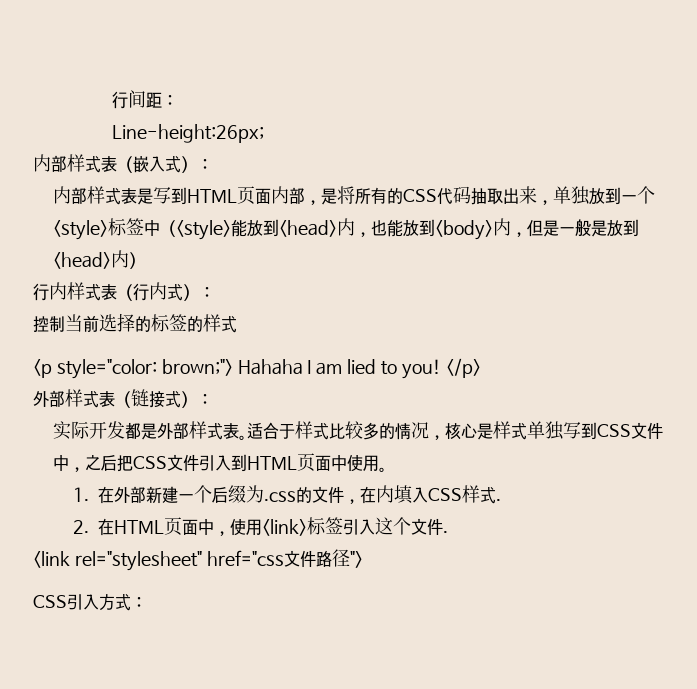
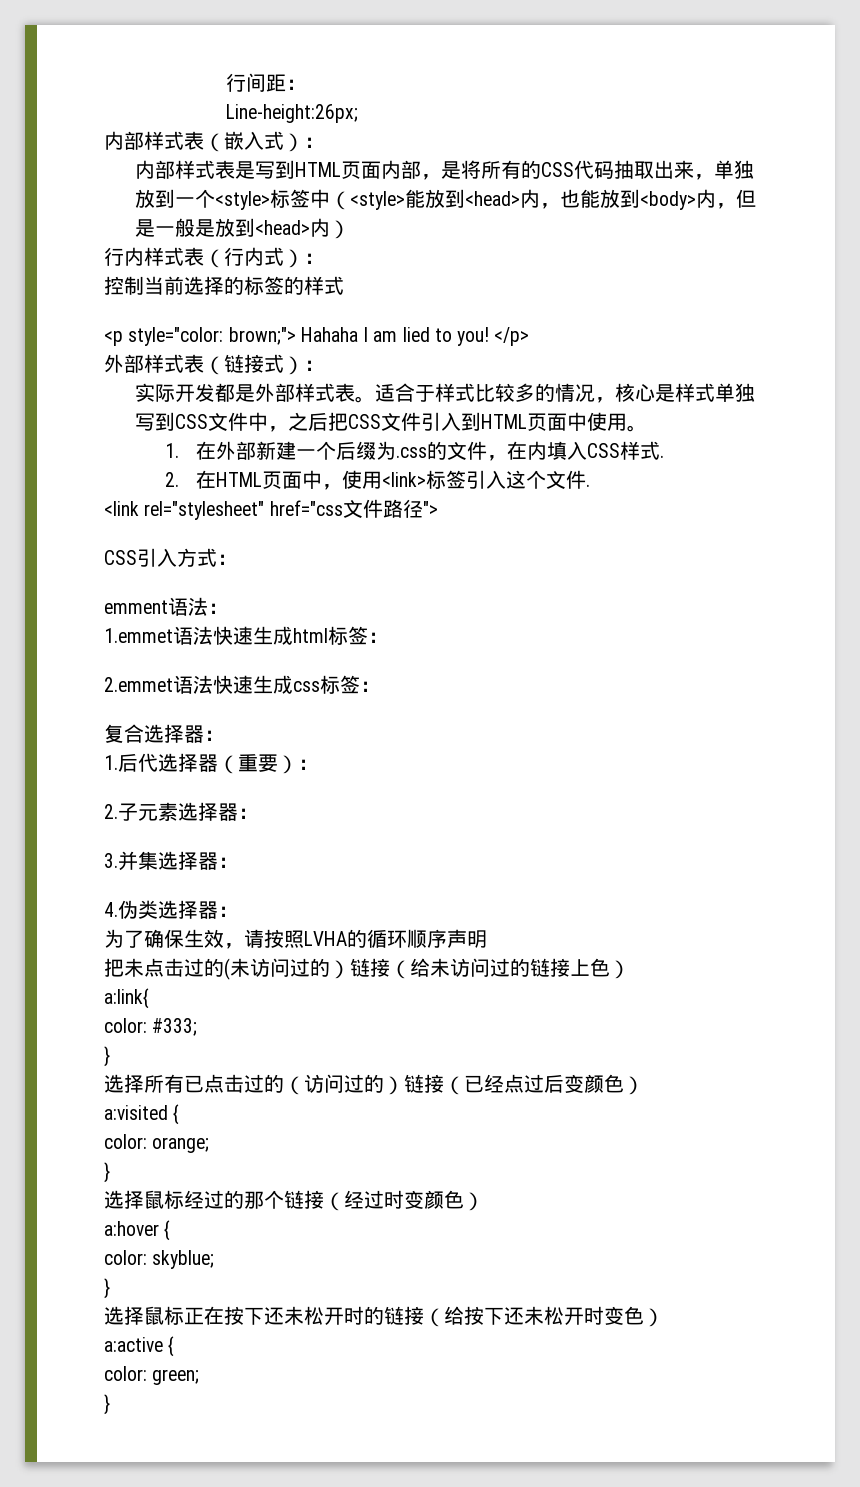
+ emment语法：
+ 1.emmet语法快速生成html标签：
+ 2.emmet语法快速生成css标签：
+ 复合选择器：
+ 1.后代选择器（重要）：
+ 2.子元素选择器：
+ 3.并集选择器：
+ 4.伪类选择器：
+ 为了确保生效，请按照LVHA的循环顺序声明
+ 把未点击过的(未访问过的）链接（给未访问过的链接上色）
+ a:link{
+ color: #333;
+ }
+ 选择所有已点击过的（访问过的）链接（已经点过后变颜色）
+ a:visited {
+ color: orange;
+ }
+ 选择鼠标经过的那个链接（经过时变颜色）
+ a:hover {
+ color: skyblue;
+ }
+ 选择鼠标正在按下还未松开时的链接（给按下还未松开时变色）
+ a:active {
+ color: green;
+ }

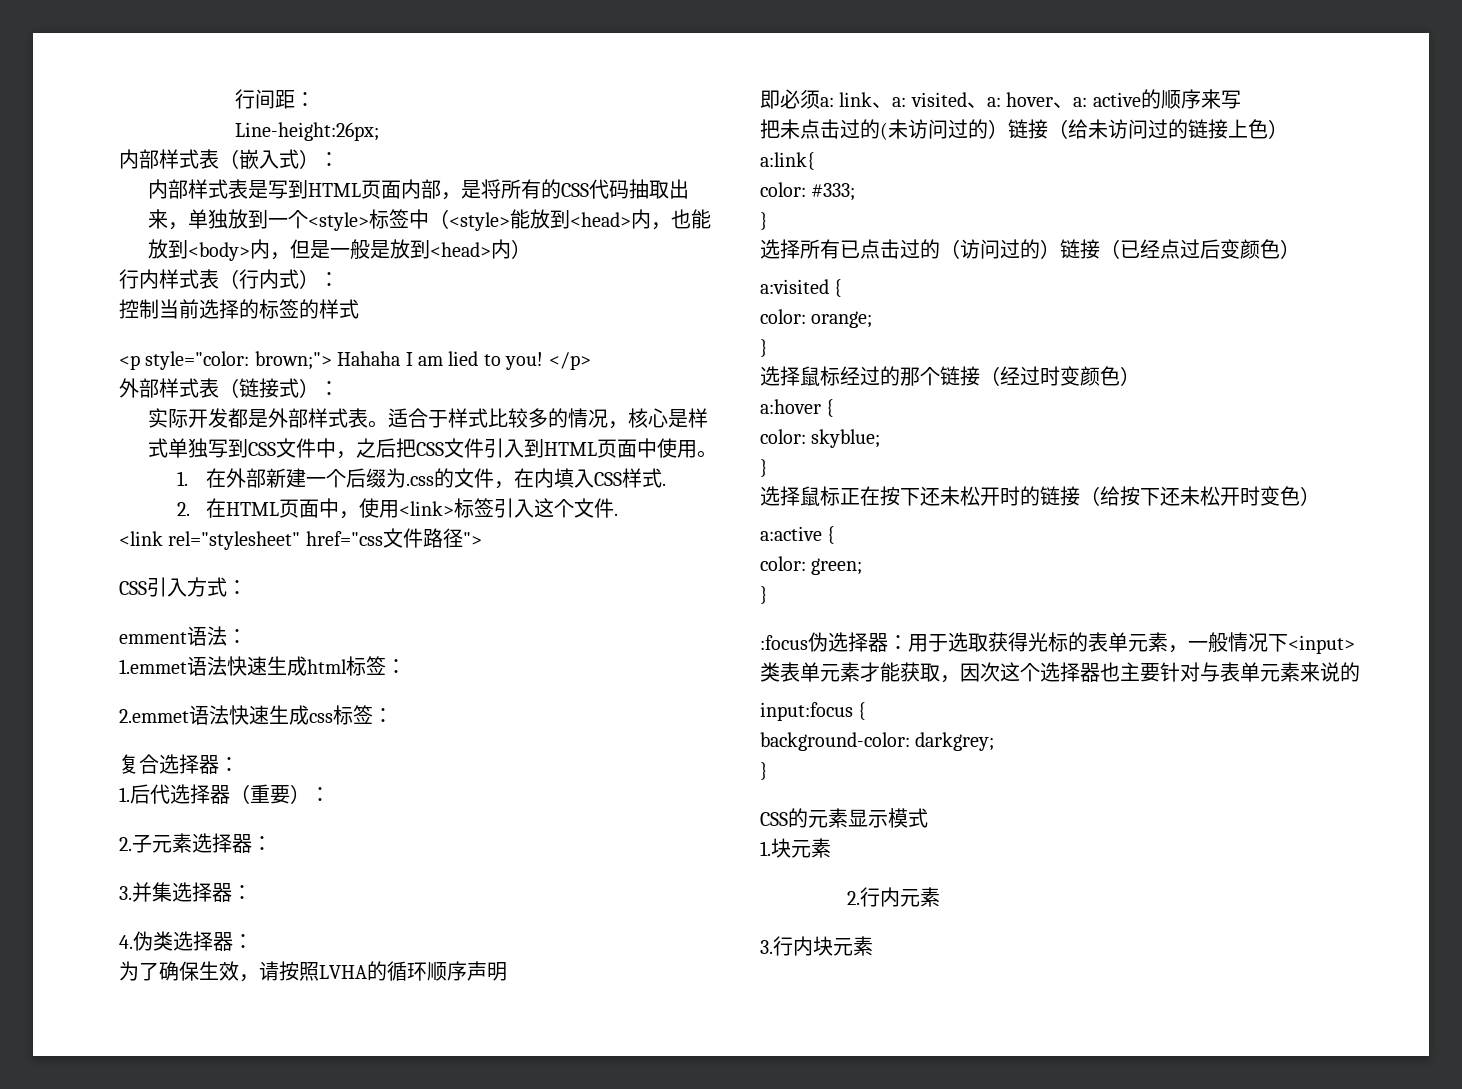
+ 即必须a: link、a: visited、a: hover、a: active的顺序来写
+ :focus伪选择器：用于选取获得光标的表单元素，一般情况下<input>类表单元素才能获取，因次这个选择器也主要针对与表单元素来说的
+ input:focus {
+ background-color: darkgrey;
+ }
+ CSS的元素显示模式
+ 1.块元素
+ 2.行内元素
+ 3.行内块元素

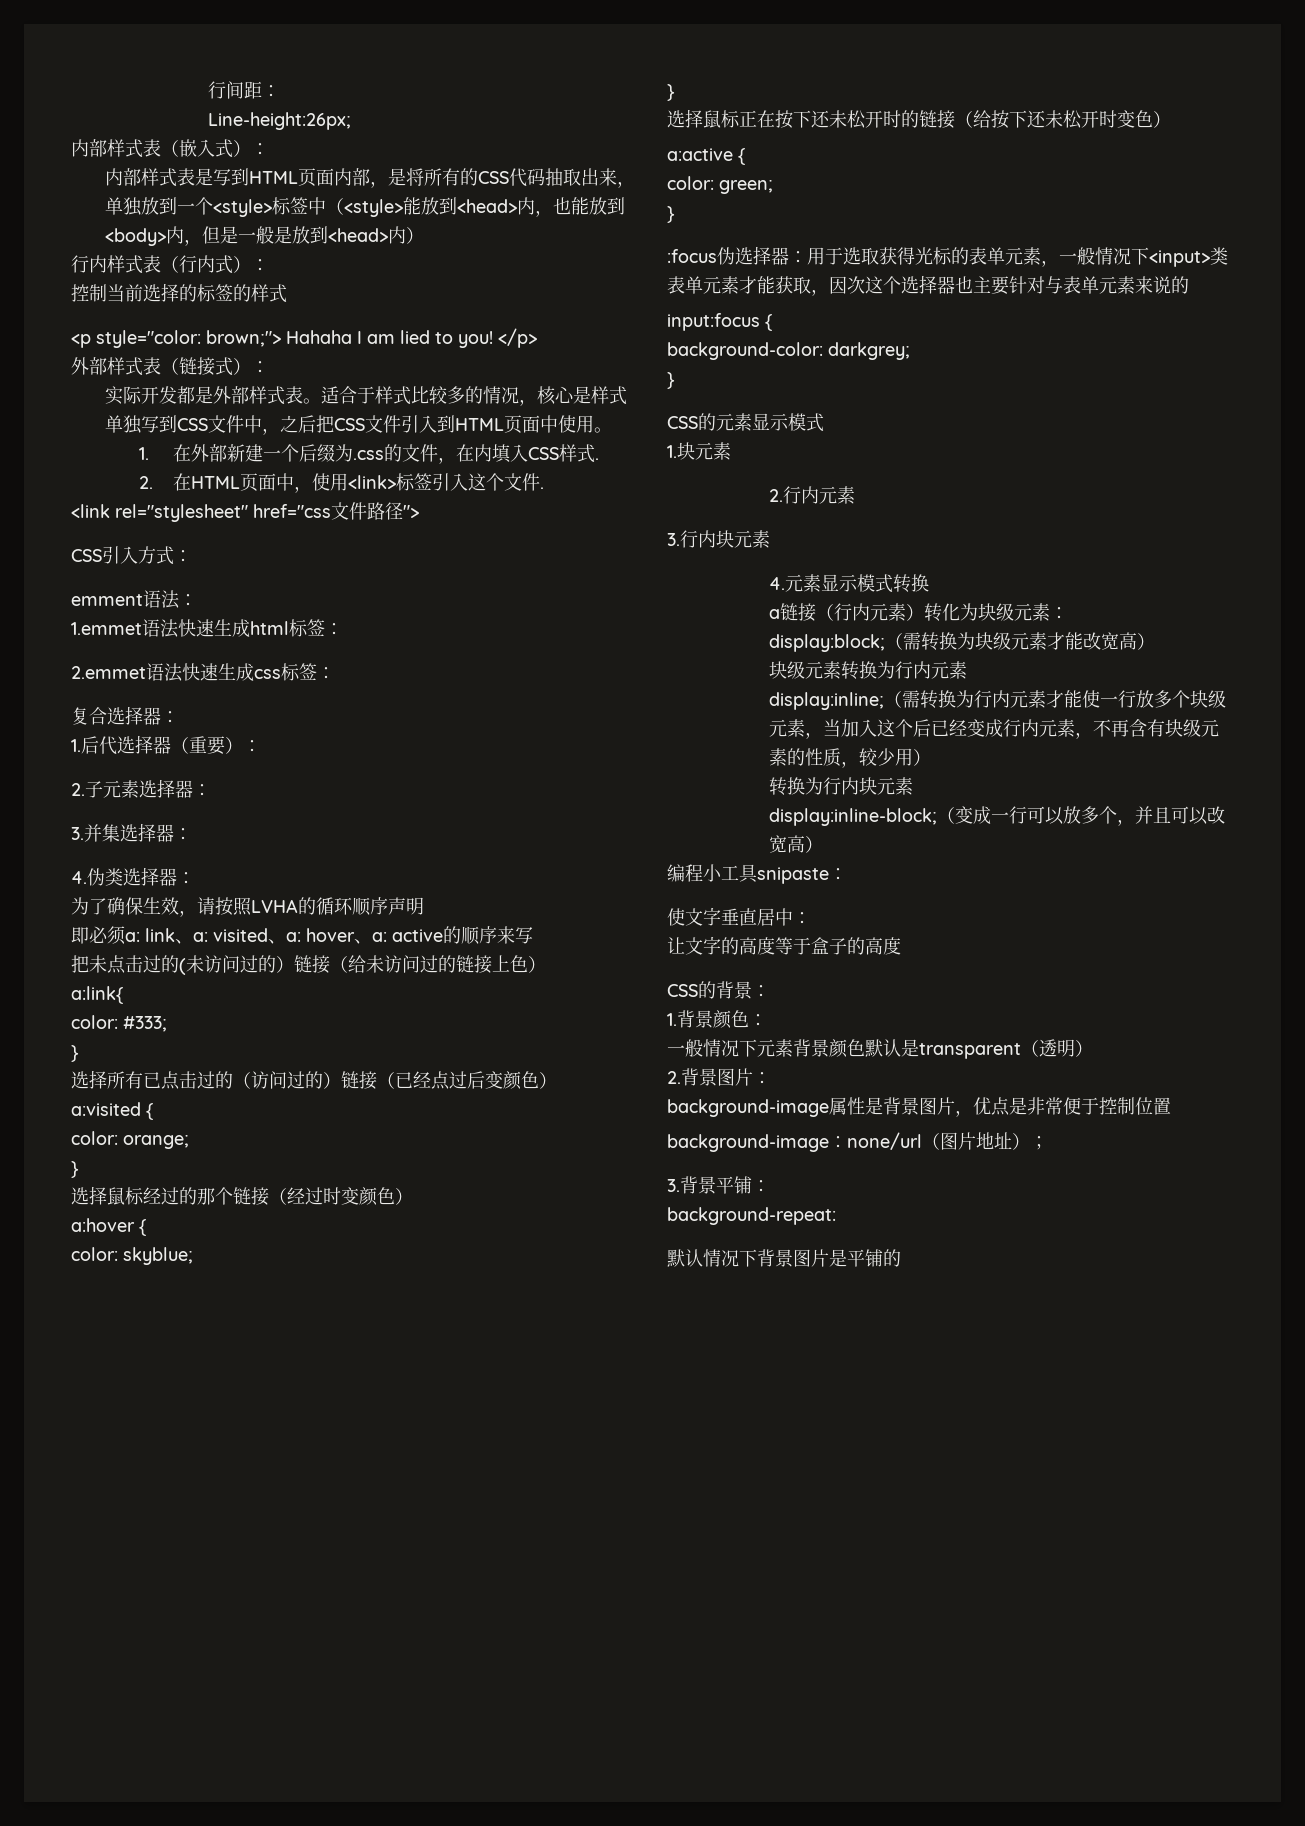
+ 4.元素显示模式转换
+ a链接（行内元素）转化为块级元素：
+ display:block;（需转换为块级元素才能改宽高）
+ 块级元素转换为行内元素
+ display:inline;（需转换为行内元素才能使一行放多个块级元素，当加入这个后已经变成行内元素，不再含有块级元素的性质，较少用）
+ 转换为行内块元素
+ display:inline-block;（变成一行可以放多个，并且可以改宽高）
+ 编程小工具snipaste：
+ 使文字垂直居中：
+ 让文字的高度等于盒子的高度
+ CSS的背景：
+ 1.背景颜色：
+ 一般情况下元素背景颜色默认是transparent（透明）
+ 2.背景图片：
+ background-image属性是背景图片，优点是非常便于控制位置
+ background-image：none/url（图片地址）；
+ 3.背景平铺：
+ background-repeat:
+ 默认情况下背景图片是平铺的

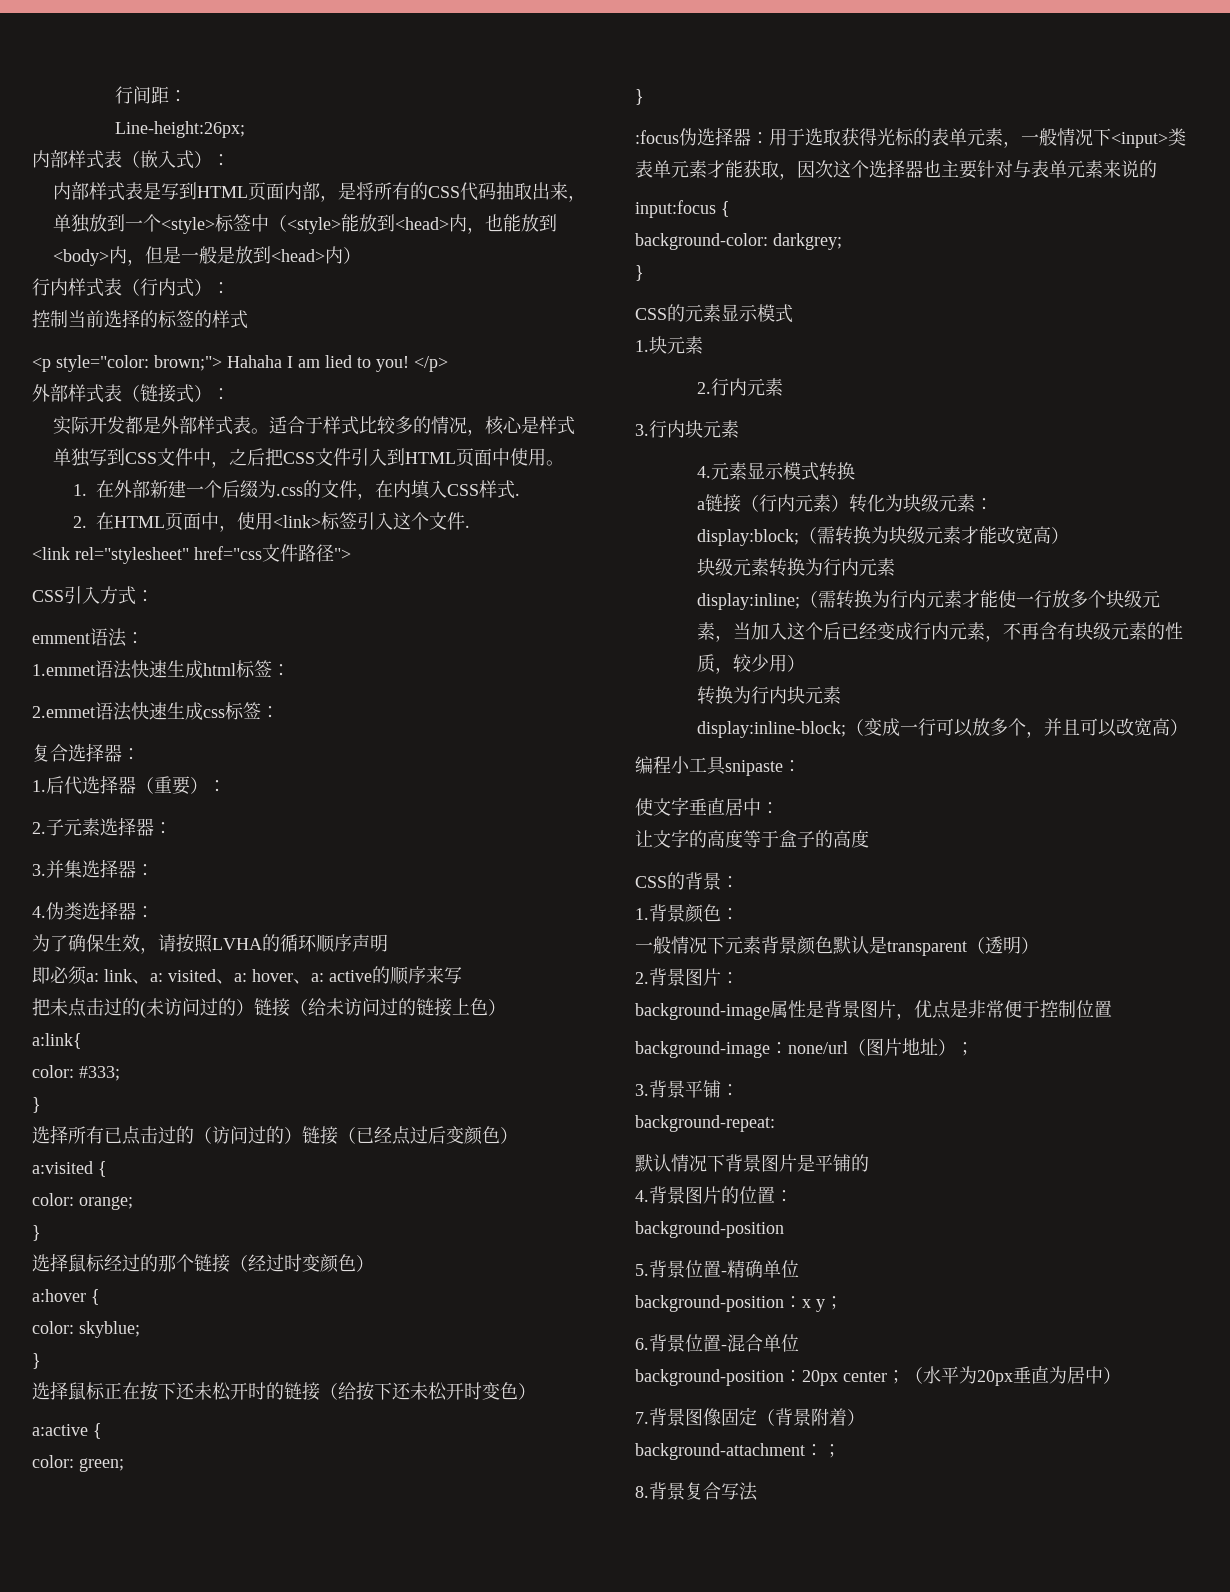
+ 4.背景图片的位置：
+ background-position
+ 5.背景位置-精确单位
+ background-position：x y；
+ 6.背景位置-混合单位
+ background-position：20px center；（水平为20px垂直为居中）
+ 7.背景图像固定（背景附着）
+ background-attachment：；
+ 8.背景复合写法

